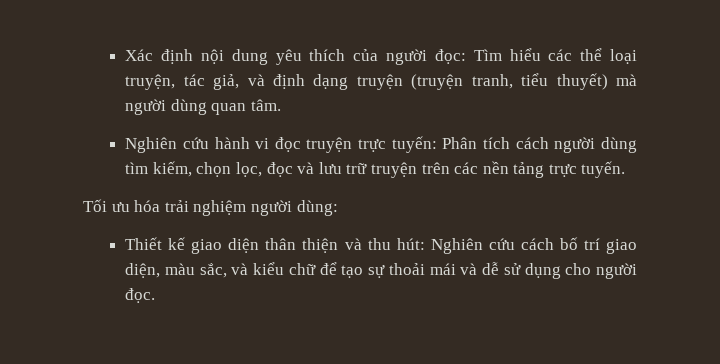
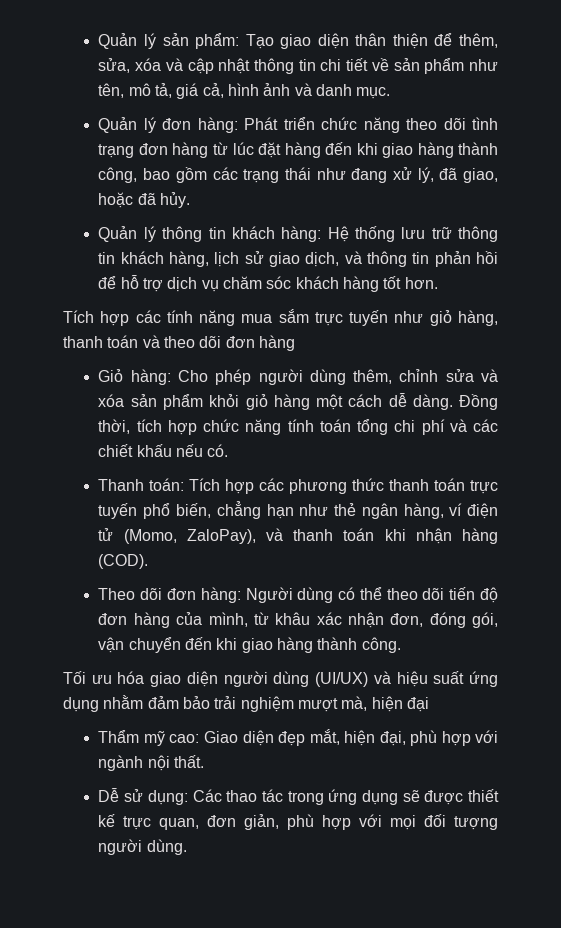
- Xác định nội dung yêu thích của người đọc: Tìm hiểu các thể loại truyện, tác giả, và định dạng truyện (truyện tranh, tiểu thuyết) mà người dùng quan tâm.
- Nghiên cứu hành vi đọc truyện trực tuyến: Phân tích cách người dùng tìm kiếm, chọn lọc, đọc và lưu trữ truyện trên các nền tảng trực tuyến.
- Tối ưu hóa trải nghiệm người dùng:
- Thiết kế giao diện thân thiện và thu hút: Nghiên cứu cách bố trí giao diện, màu sắc, và kiểu chữ để tạo sự thoải mái và dễ sử dụng cho người đọc.
+ Quản lý sản phẩm: Tạo giao diện thân thiện để thêm, sửa, xóa và cập nhật thông tin chi tiết về sản phẩm như tên, mô tả, giá cả, hình ảnh và danh mục.
+ Quản lý đơn hàng: Phát triển chức năng theo dõi tình trạng đơn hàng từ lúc đặt hàng đến khi giao hàng thành công, bao gồm các trạng thái như đang xử lý, đã giao, hoặc đã hủy.
+ Quản lý thông tin khách hàng: Hệ thống lưu trữ thông tin khách hàng, lịch sử giao dịch, và thông tin phản hồi để hỗ trợ dịch vụ chăm sóc khách hàng tốt hơn.
+ Tích hợp các tính năng mua sắm trực tuyến như giỏ hàng, thanh toán và theo dõi đơn hàng
+ Giỏ hàng: Cho phép người dùng thêm, chỉnh sửa và xóa sản phẩm khỏi giỏ hàng một cách dễ dàng. Đồng thời, tích hợp chức năng tính toán tổng chi phí và các chiết khấu nếu có.
+ Thanh toán: Tích hợp các phương thức thanh toán trực tuyến phổ biến, chẳng hạn như thẻ ngân hàng, ví điện tử (Momo, ZaloPay), và thanh toán khi nhận hàng (COD).
+ Theo dõi đơn hàng: Người dùng có thể theo dõi tiến độ đơn hàng của mình, từ khâu xác nhận đơn, đóng gói, vận chuyển đến khi giao hàng thành công.
+ Tối ưu hóa giao diện người dùng (UI/UX) và hiệu suất ứng dụng nhằm đảm bảo trải nghiệm mượt mà, hiện đại
+ Thẩm mỹ cao: Giao diện đẹp mắt, hiện đại, phù hợp với ngành nội thất.
+ Dễ sử dụng: Các thao tác trong ứng dụng sẽ được thiết kế trực quan, đơn giản, phù hợp với mọi đối tượng người dùng.

